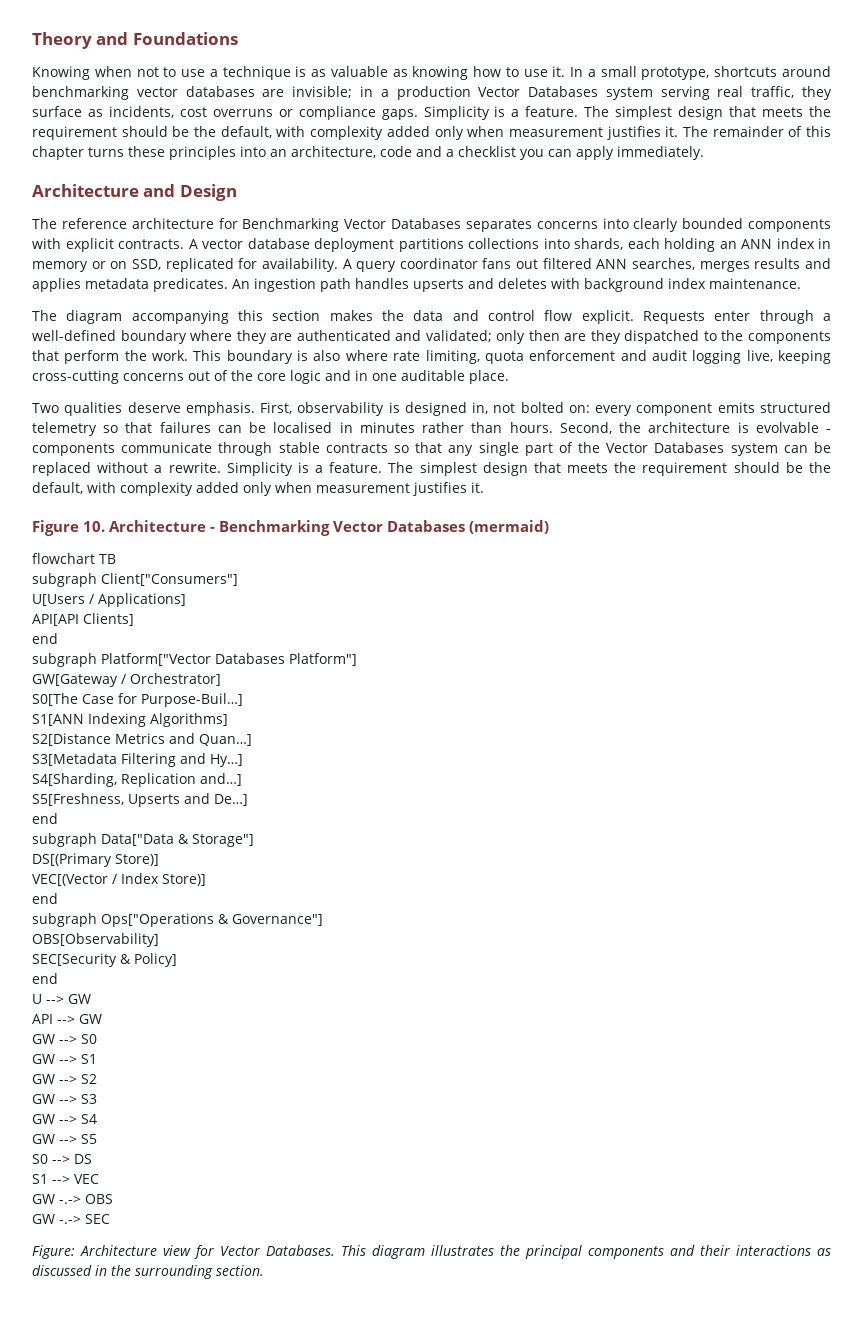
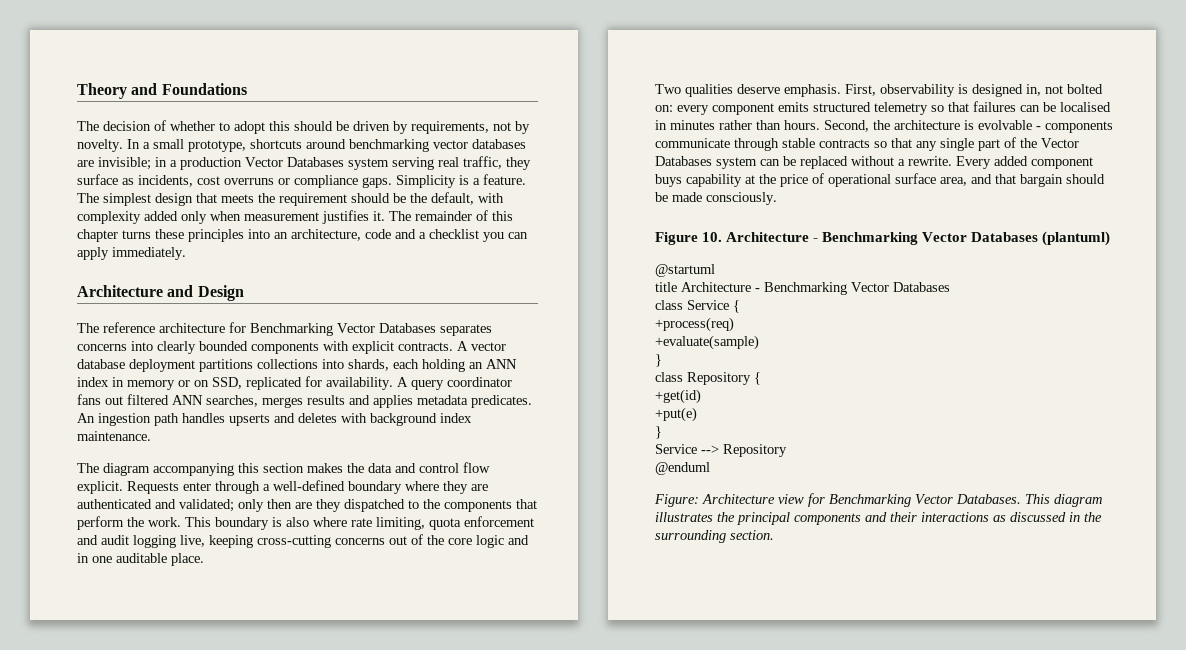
- Knowing when not to use a technique is as valuable as knowing how to use it.
+ The decision of whether to adopt this should be driven by requirements, not by novelty.
- Second, the architecture is evolvable - components communicate through stable contracts so that any single part of the Vector Databases system can be replaced without a rewrite. Simplicity is a feature. The simplest design that meets the requirement should be the default, with complexity added only when measurement justifies it.
+ Second, the architecture is evolvable - components communicate through stable contracts so that any single part of the Vector Databases system can be replaced without a rewrite. Every added component buys capability at the price of operational surface area, and that bargain should be made consciously.
- Figure 10. Architecture - Benchmarking Vector Databases (mermaid)
- flowchart TB
- subgraph Client["Consumers"]
- U[Users / Applications]
- API[API Clients]
- end
- subgraph Platform["Vector Databases Platform"]
- GW[Gateway / Orchestrator]
- S0[The Case for Purpose-Buil…]
- S1[ANN Indexing Algorithms]
- S2[Distance Metrics and Quan…]
- S3[Metadata Filtering and Hy…]
- S4[Sharding, Replication and…]
- S5[Freshness, Upserts and De…]
- end
- subgraph Data["Data & Storage"]
- DS[(Primary Store)]
- VEC[(Vector / Index Store)]
- end
- subgraph Ops["Operations & Governance"]
- OBS[Observability]
- SEC[Security & Policy]
- end
- U --> GW
- API --> GW
- GW --> S0
- GW --> S1
- GW --> S2
- GW --> S3
- GW --> S4
- GW --> S5
- S0 --> DS
- S1 --> VEC
- GW -.-> OBS
- GW -.-> SEC
+ Figure 10. Architecture - Benchmarking Vector Databases (plantuml)
+ @startuml
+ title Architecture - Benchmarking Vector Databases
+ class Service {
+ +process(req)
+ +evaluate(sample)
+ }
+ class Repository {
+ +get(id)
+ +put(e)
+ }
+ Service --> Repository
+ @enduml
- Figure: Architecture view for Vector Databases.
+ Figure: Architecture view for Benchmarking Vector Databases.

